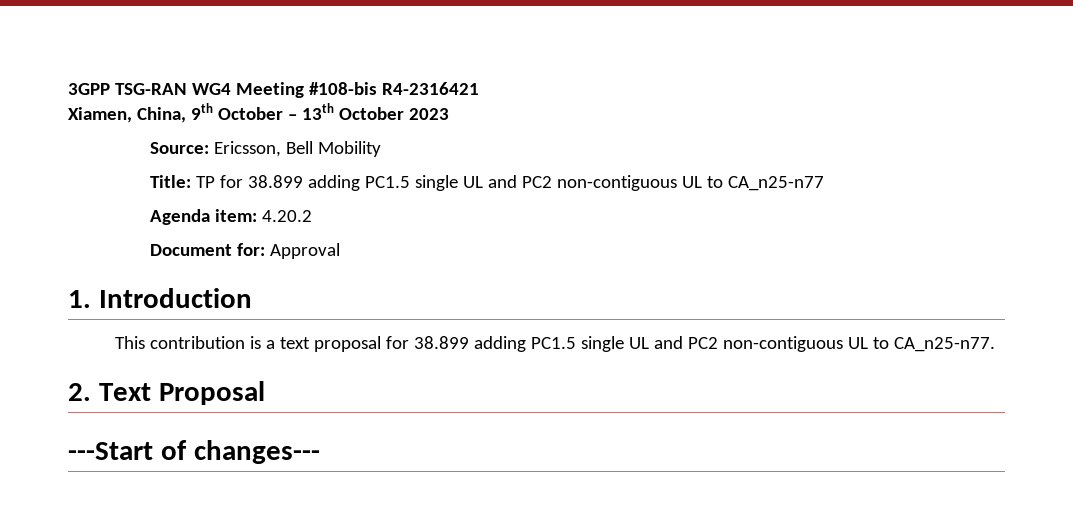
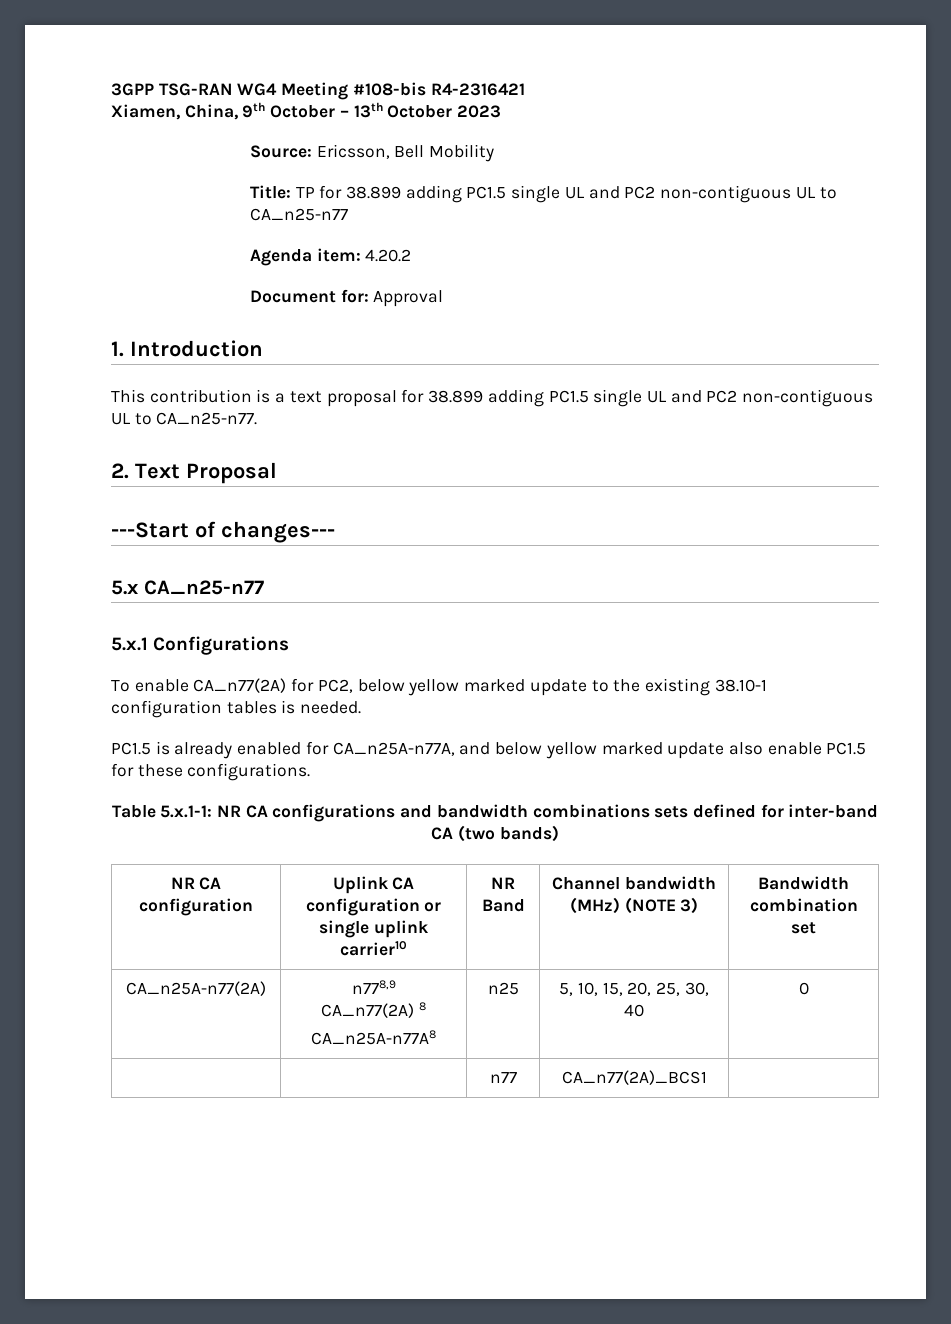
+ 5.x CA_n25-n77
+ 5.x.1 Configurations
+ To enable CA_n77(2A) for PC2, below yellow marked update to the existing 38.10-1 configuration tables is needed.
+ PC1.5 is already enabled for CA_n25A-n77A, and below yellow marked update also enable PC1.5 for these configurations.
+ Table 5.x.1-1: NR CA configurations and bandwidth combinations sets defined for inter-band CA (two bands)
+ NR CA configuration | Uplink CA configuration or single uplink carrier10 | NR Band | Channel bandwidth (MHz) (NOTE 3) | Bandwidth combination set
+ CA_n25A-n77(2A) | n778,9
+ CA_n77(2A) 8
+ CA_n25A-n77A8 | n25 | 5, 10, 15, 20, 25, 30, 40 | 0
+ | | n77 | CA_n77(2A)_BCS1 |

